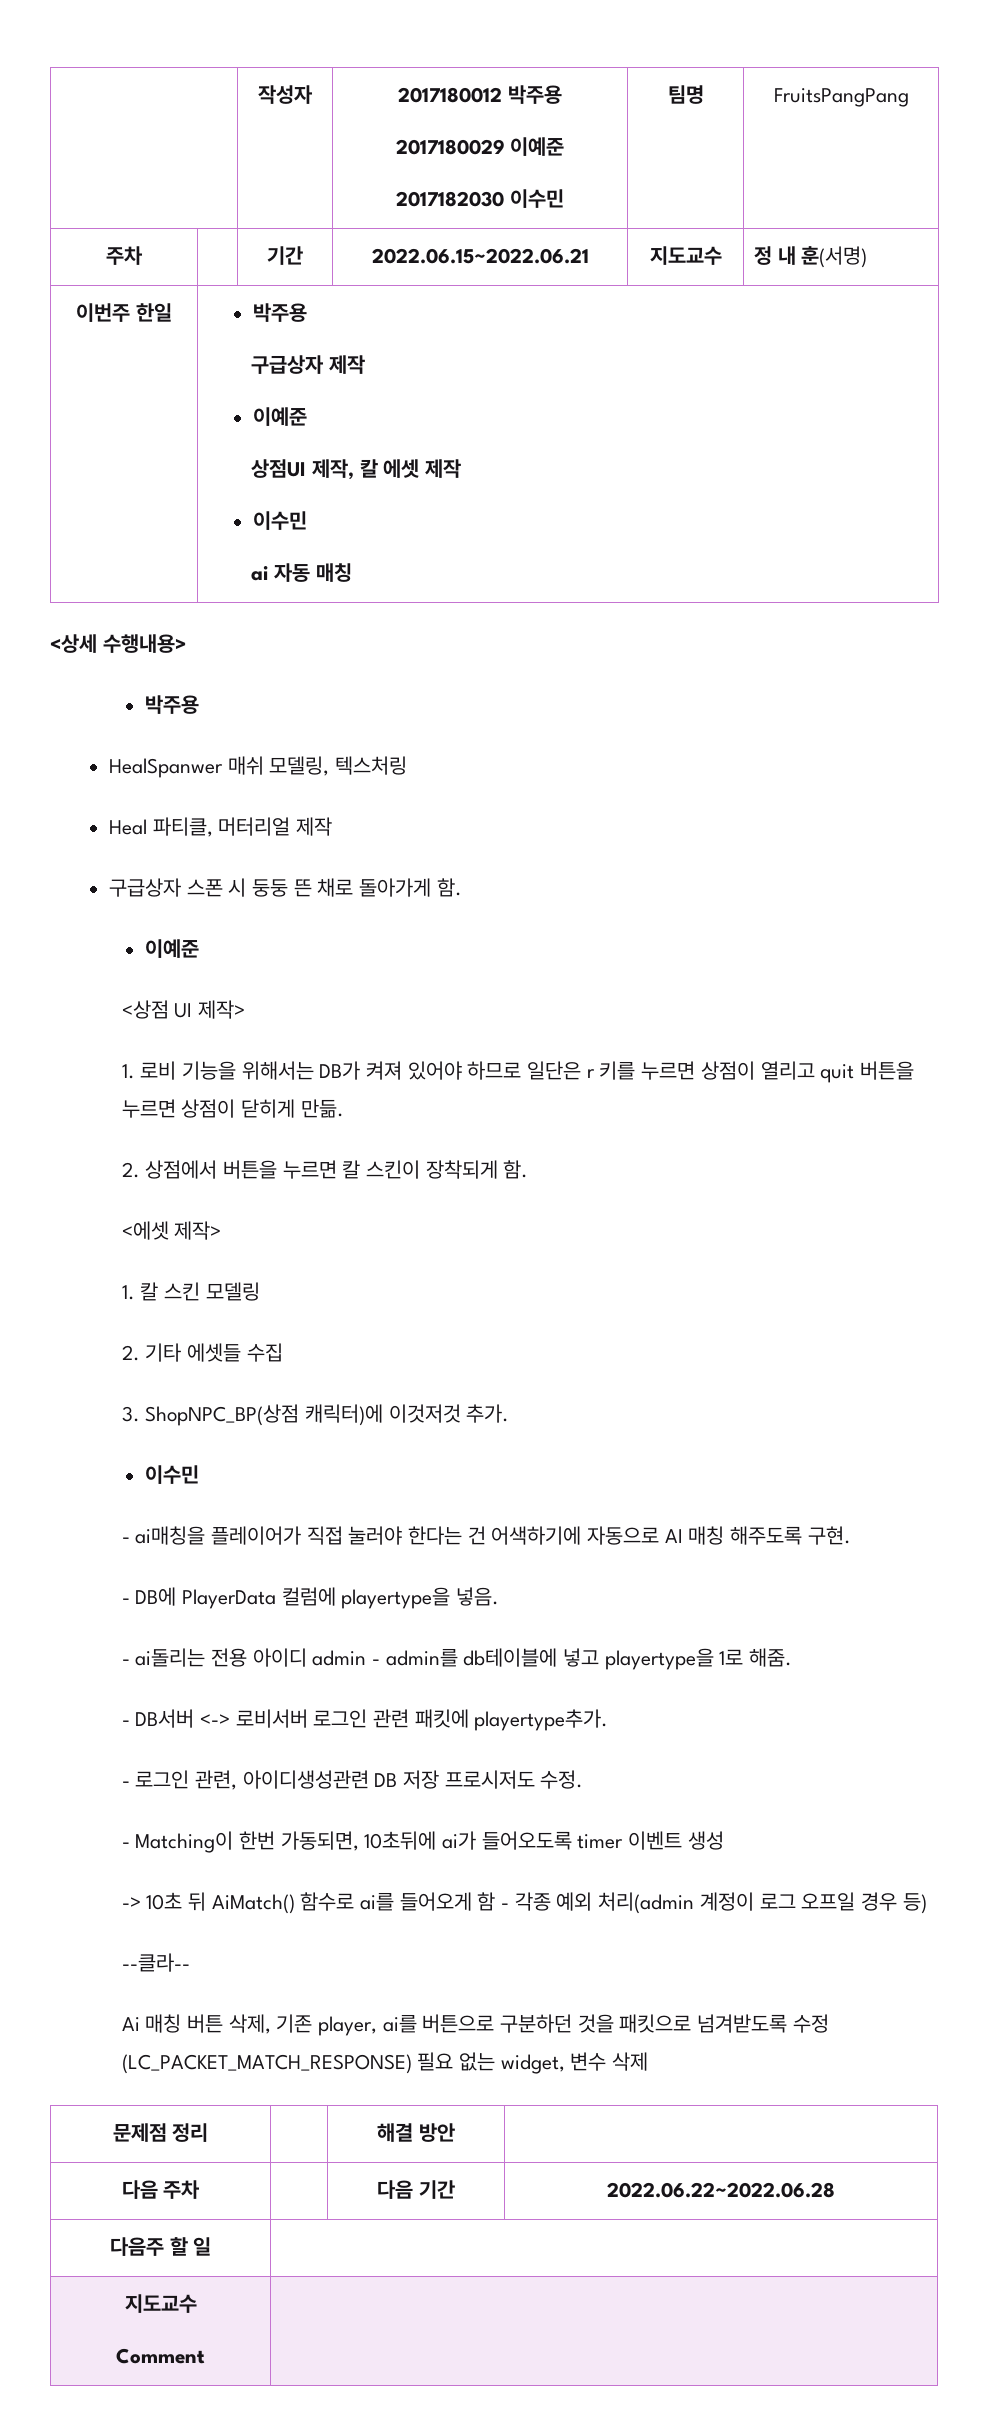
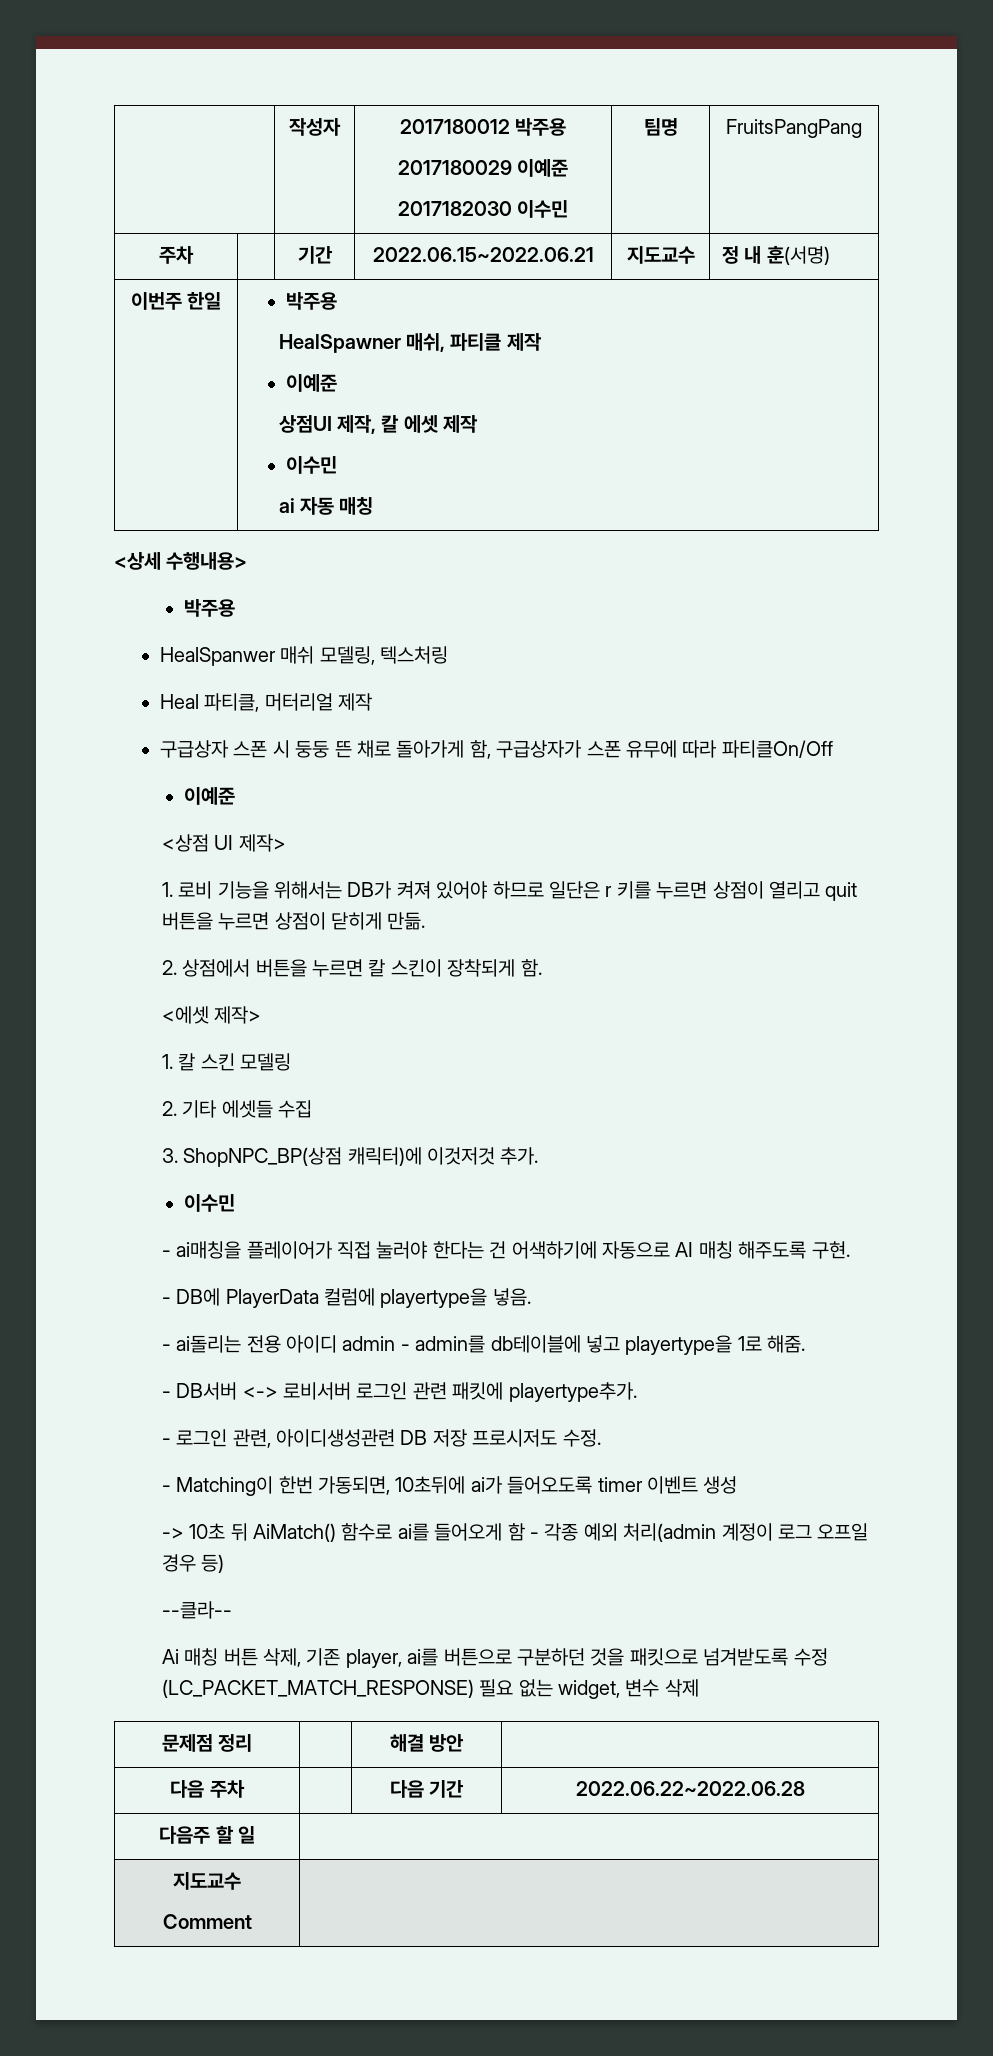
  이번주 한일 | 박주용
- 구급상자 제작
+ HealSpawner 매쉬, 파티클 제작
- 구급상자 스폰 시 둥둥 뜬 채로 돌아가게 함.
+ 구급상자 스폰 시 둥둥 뜬 채로 돌아가게 함, 구급상자가 스폰 유무에 따라 파티클On/Off

